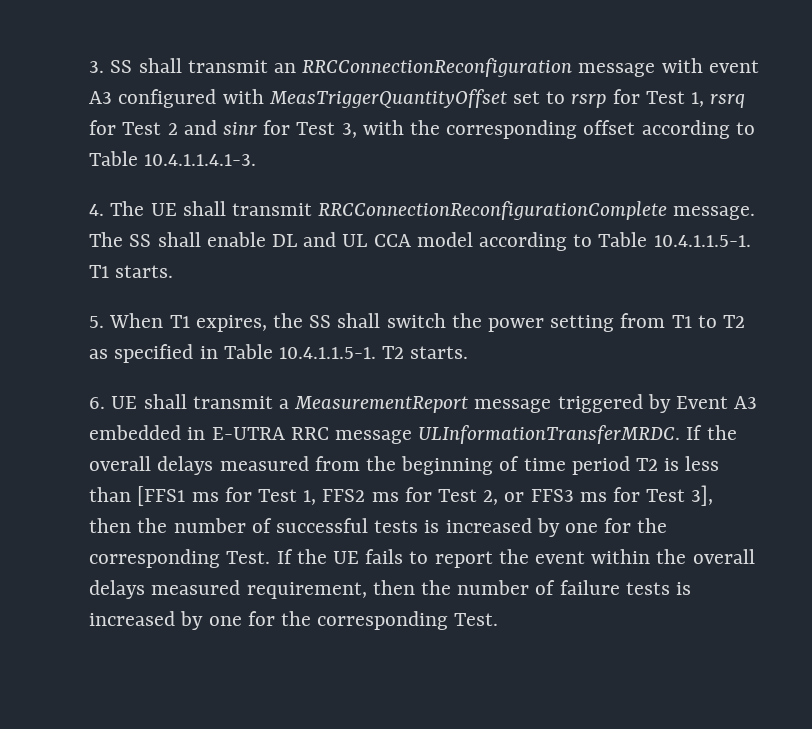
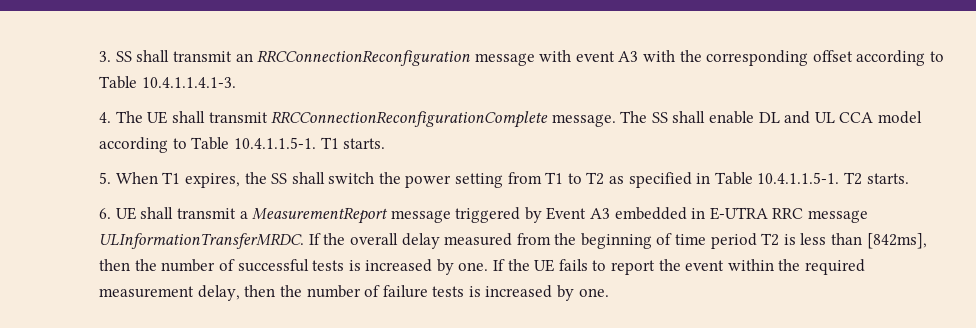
- 3. SS shall transmit an RRCConnectionReconfiguration message with event A3 configured with MeasTriggerQuantityOffset set to rsrp for Test 1, rsrq for Test 2 and sinr for Test 3, with the corresponding offset according to Table 10.4.1.1.4.1-3.
+ 3. SS shall transmit an RRCConnectionReconfiguration message with event A3 with the corresponding offset according to Table 10.4.1.1.4.1-3.
- If the overall delays measured from the beginning of time period T2 is less than [FFS1 ms for Test 1, FFS2 ms for Test 2, or FFS3 ms for Test 3], then the number of successful tests is increased by one for the corresponding Test.
+ If the overall delay measured from the beginning of time period T2 is less than [842ms], then the number of successful tests is increased by one.
- If the UE fails to report the event within the overall delays measured requirement, then the number of failure tests is increased by one for the corresponding Test.
+ If the UE fails to report the event within the required measurement delay, then the number of failure tests is increased by one.

